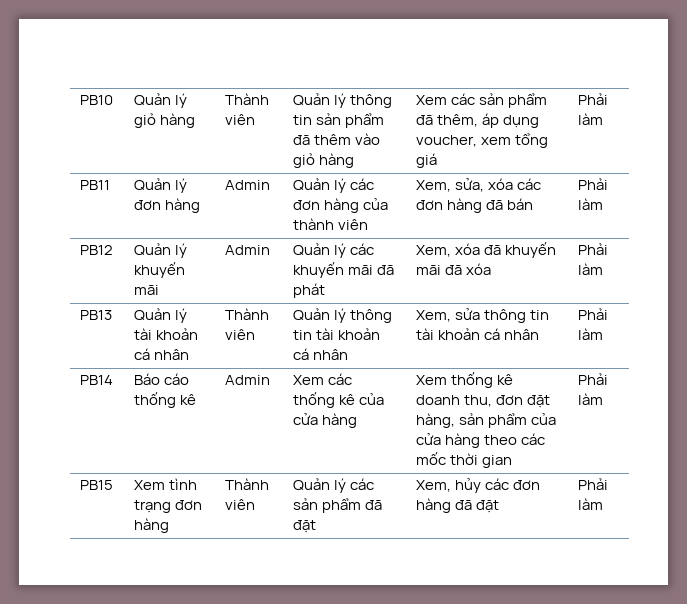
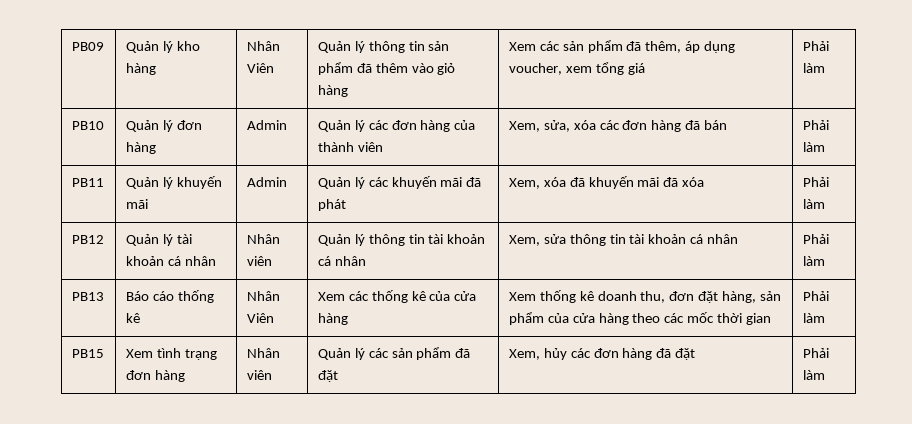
- PB10 | Quản lý giỏ hàng | Thành viên | Quản lý thông tin sản phẩm đã thêm vào giỏ hàng | Xem các sản phẩm đã thêm, áp dụng voucher, xem tổng giá | Phải làm
+ PB09 | Quản lý kho hàng | Nhân Viên | Quản lý thông tin sản phẩm đã thêm vào giỏ hàng | Xem các sản phẩm đã thêm, áp dụng voucher, xem tổng giá | Phải làm
- PB11 | Quản lý đơn hàng | Admin | Quản lý các đơn hàng của thành viên | Xem, sửa, xóa các đơn hàng đã bán | Phải làm
+ PB10 | Quản lý đơn hàng | Admin | Quản lý các đơn hàng của thành viên | Xem, sửa, xóa các đơn hàng đã bán | Phải làm
- PB12 | Quản lý khuyến mãi | Admin | Quản lý các khuyến mãi đã phát | Xem, xóa đã khuyến mãi đã xóa | Phải làm
+ PB11 | Quản lý khuyến mãi | Admin | Quản lý các khuyến mãi đã phát | Xem, xóa đã khuyến mãi đã xóa | Phải làm
- PB13 | Quản lý tài khoản cá nhân | Thành viên | Quản lý thông tin tài khoản cá nhân | Xem, sửa thông tin tài khoản cá nhân | Phải làm
+ PB12 | Quản lý tài khoản cá nhân | Nhân viên | Quản lý thông tin tài khoản cá nhân | Xem, sửa thông tin tài khoản cá nhân | Phải làm
- PB14 | Báo cáo thống kê | Admin | Xem các thống kê của cửa hàng | Xem thống kê doanh thu, đơn đặt hàng, sản phẩm của cửa hàng theo các mốc thời gian | Phải làm
+ PB13 | Báo cáo thống kê | Nhân Viên | Xem các thống kê của cửa hàng | Xem thống kê doanh thu, đơn đặt hàng, sản phẩm của cửa hàng theo các mốc thời gian | Phải làm
- PB15 | Xem tình trạng đơn hàng | Thành viên | Quản lý các sản phẩm đã đặt | Xem, hủy các đơn hàng đã đặt | Phải làm
+ PB15 | Xem tình trạng đơn hàng | Nhân viên | Quản lý các sản phẩm đã đặt | Xem, hủy các đơn hàng đã đặt | Phải làm

